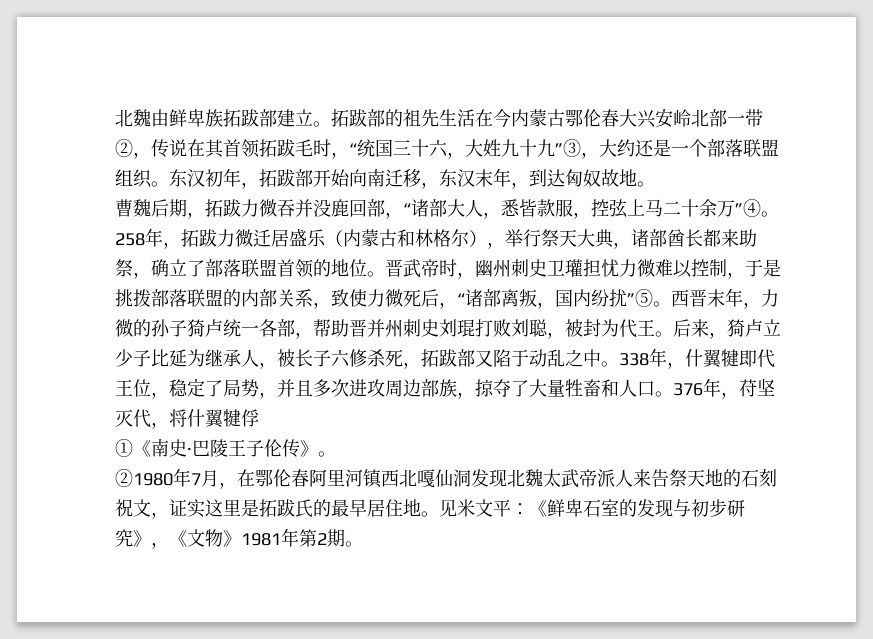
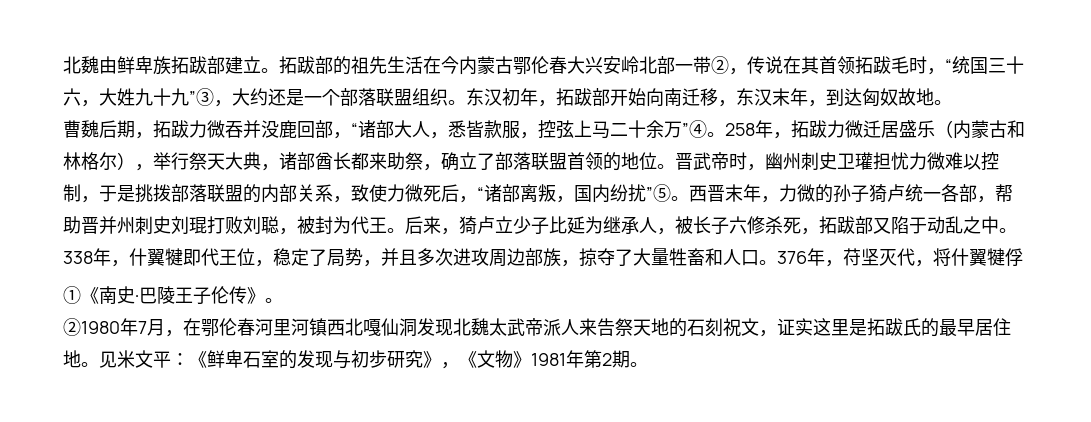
- ②1980年7月，在鄂伦春阿里河镇西北嘎仙洞发现北魏太武帝派人来告祭天地的石刻祝文，证实这里是拓跋氏的最早居住地。
+ ②1980年7月，在鄂伦春河里河镇西北嘎仙洞发现北魏太武帝派人来告祭天地的石刻祝文，证实这里是拓跋氏的最早居住地。

